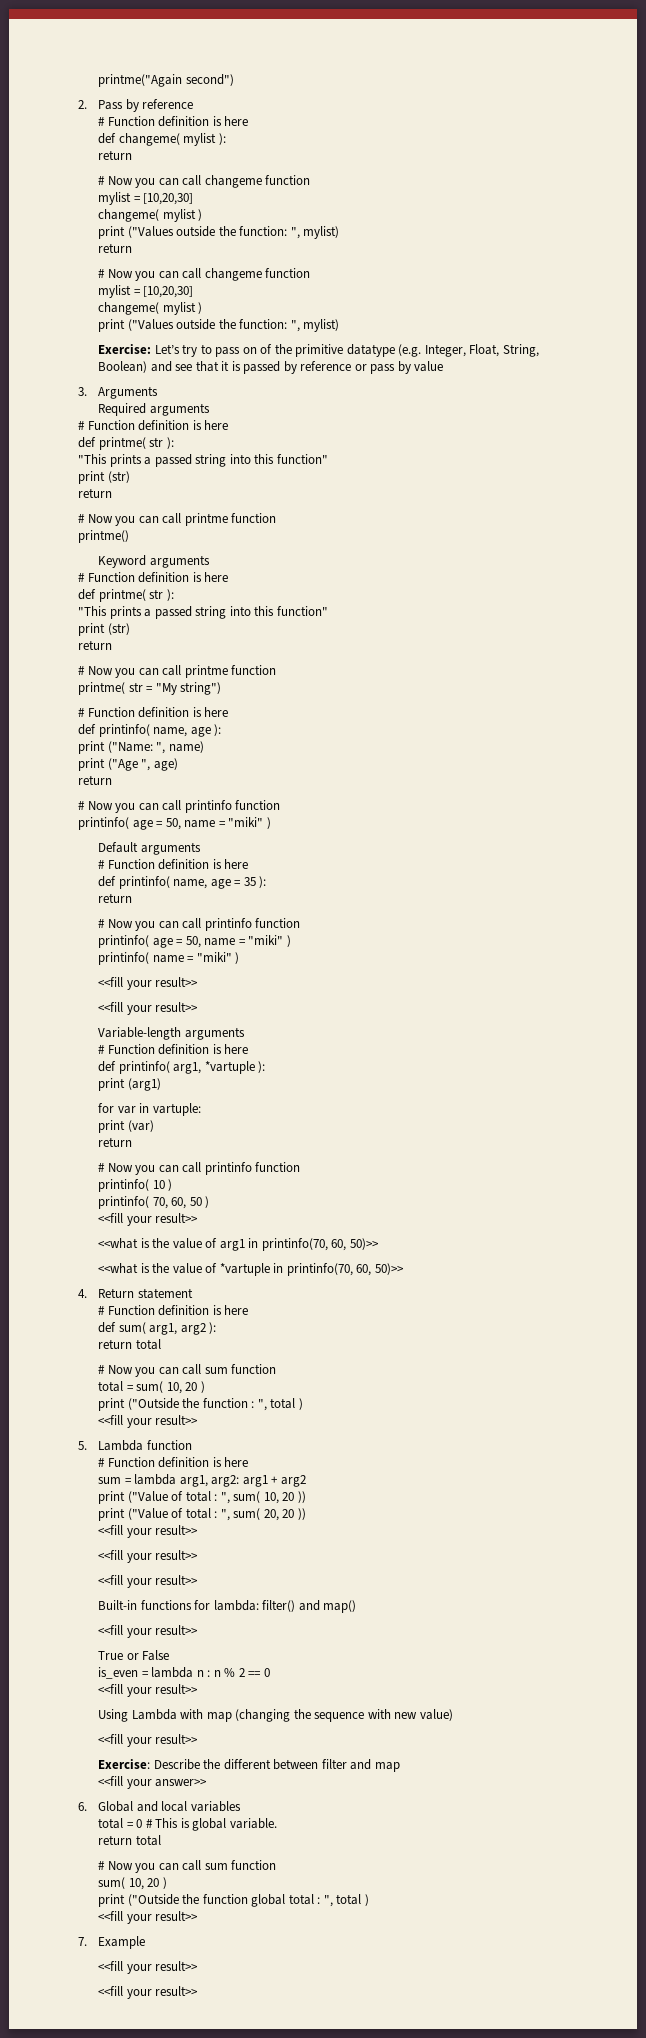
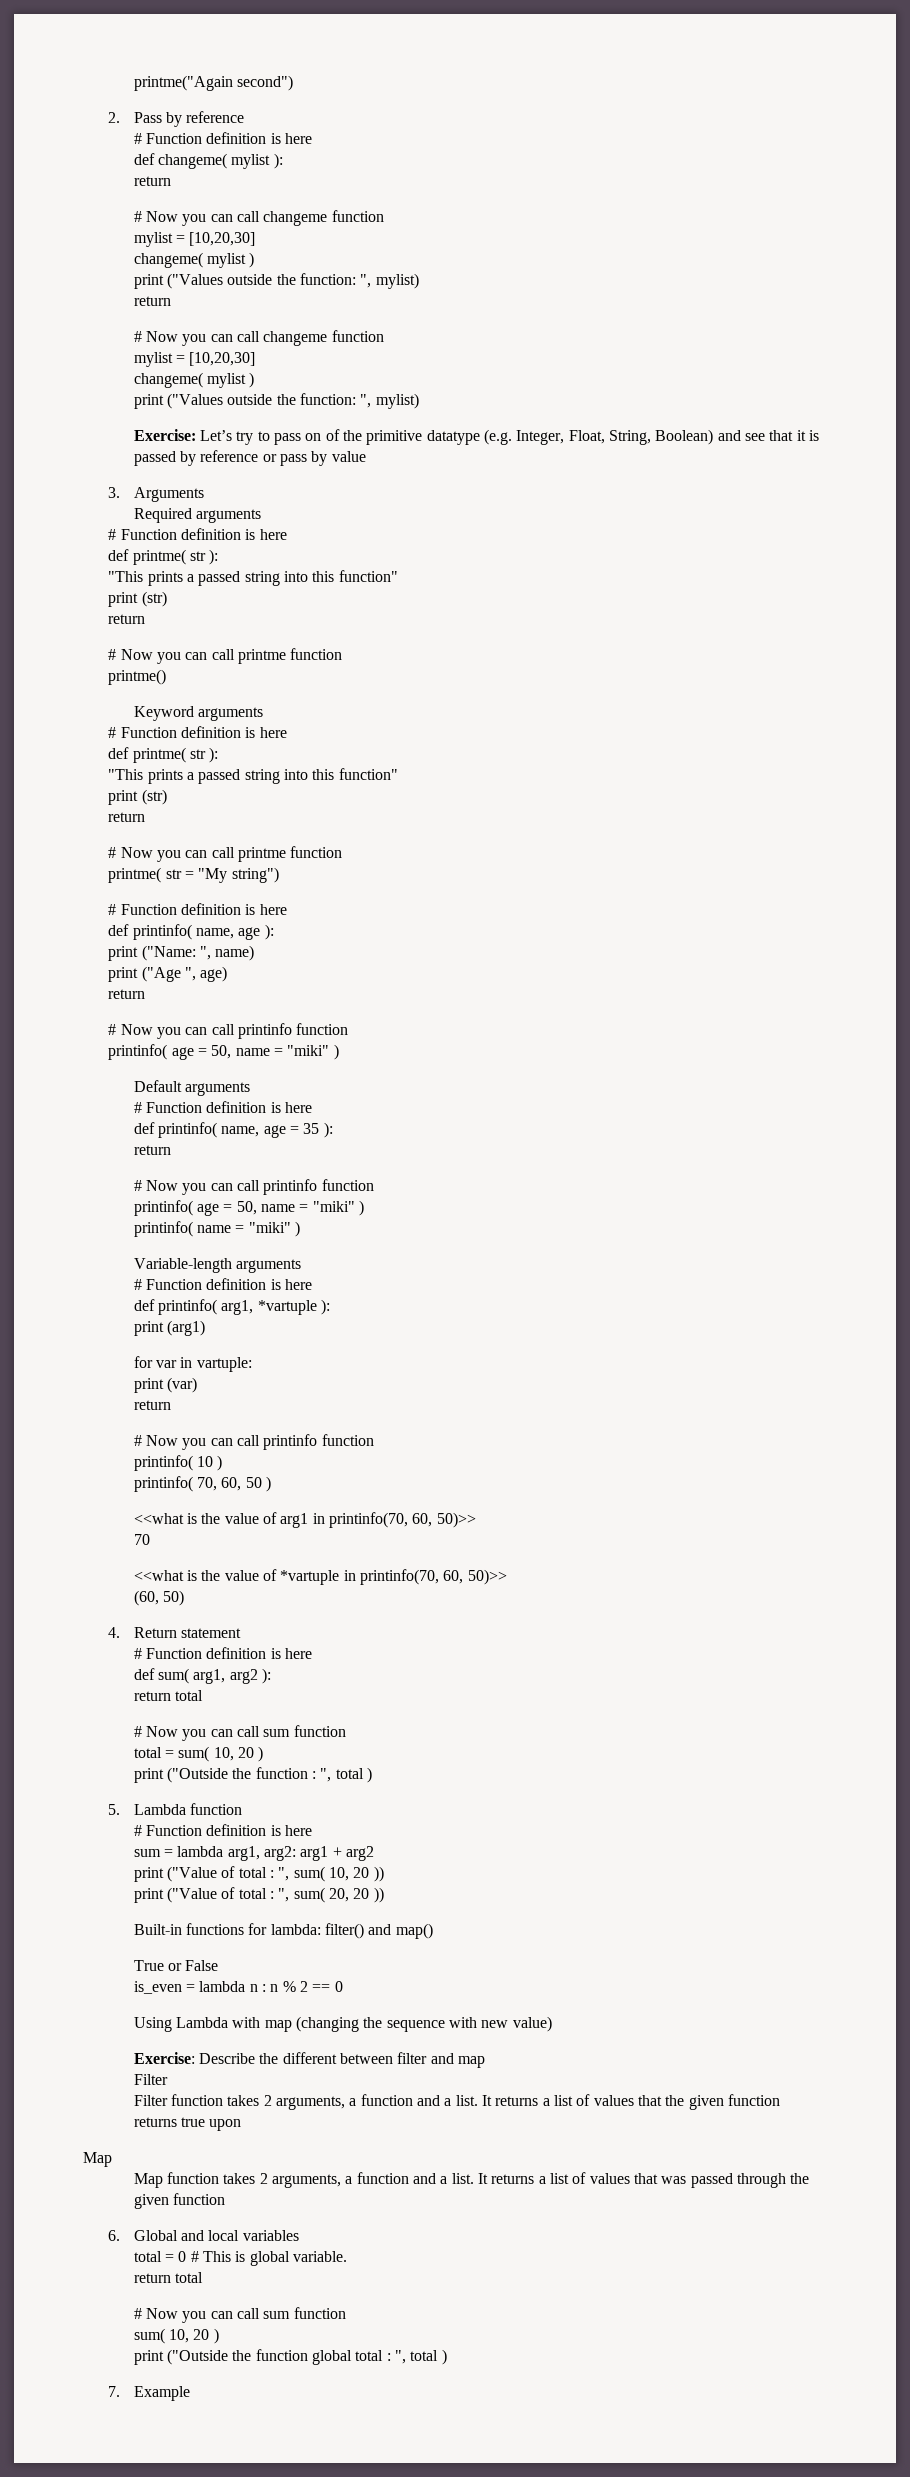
  printinfo( name = "miki" )
- <<fill your result>>
- <<fill your result>>
  printinfo( 70, 60, 50 )
- <<fill your result>>
+ 70
+ (60, 50)
  print ("Outside the function : ", total )
- <<fill your result>>
  print ("Value of total : ", sum( 20, 20 ))
- <<fill your result>>
- <<fill your result>>
- <<fill your result>>
  Built-in functions for lambda: filter() and map()
- <<fill your result>>
  is_even = lambda n : n % 2 == 0
- <<fill your result>>
  Using Lambda with map (changing the sequence with new value)
- <<fill your result>>
  Exercise: Describe the different between filter and map
- <<fill your answer>>
+ Filter
+ Filter function takes 2 arguments, a function and a list. It returns a list of values that the given function returns true upon
+ Map
+ Map function takes 2 arguments, a function and a list. It returns a list of values that was passed through the given function
  print ("Outside the function global total : ", total )
- <<fill your result>>
  7. Example
- <<fill your result>>
- <<fill your result>>

